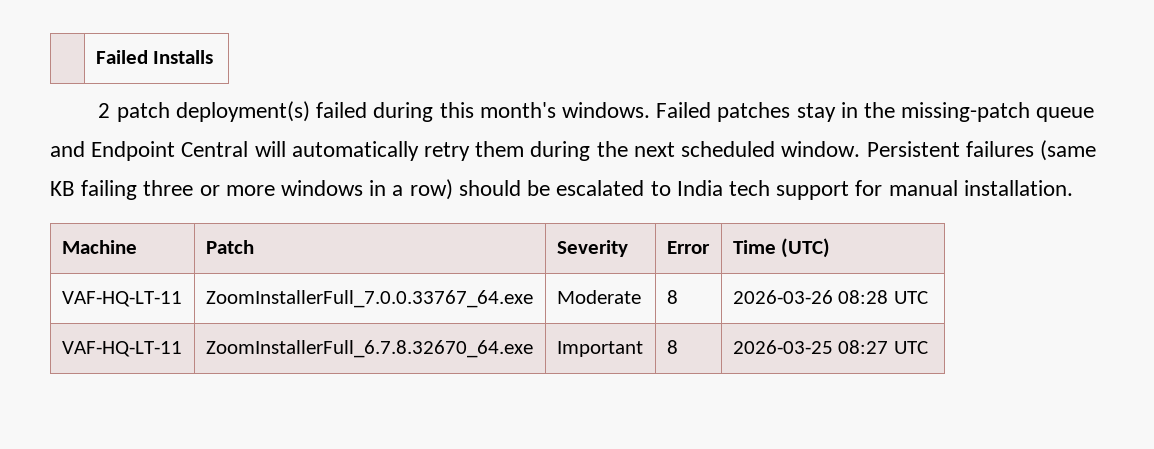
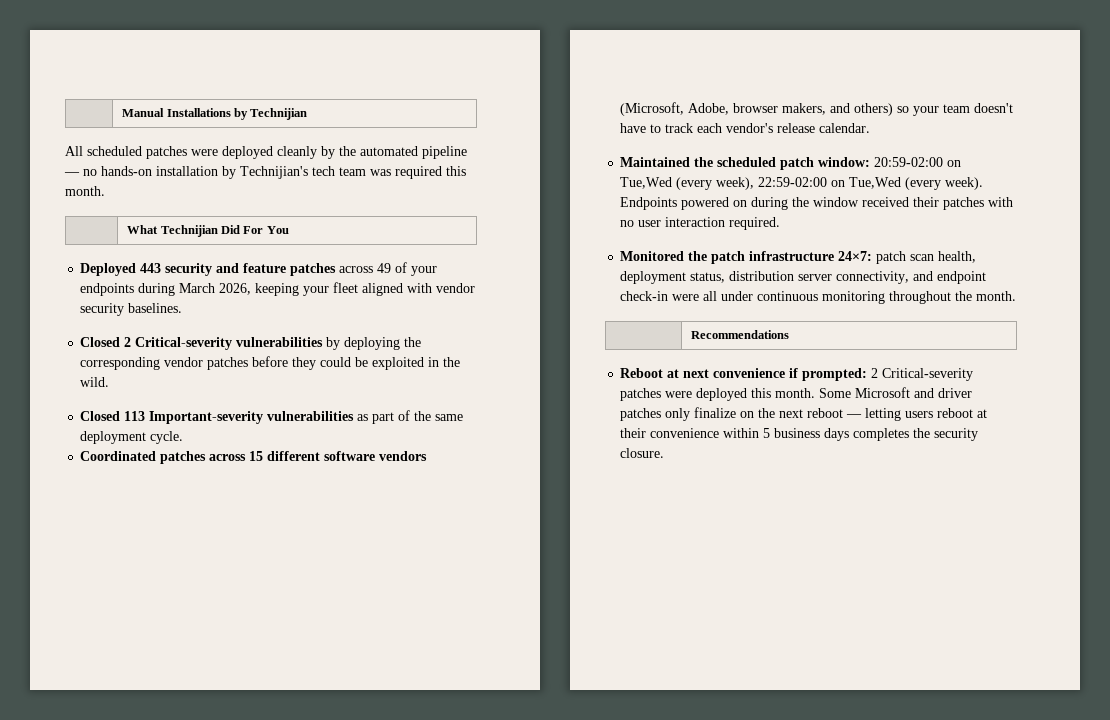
- | Failed Installs
- 2 patch deployment(s) failed during this month's windows. Failed patches stay in the missing-patch queue and Endpoint Central will automatically retry them during the next scheduled window. Persistent failures (same KB failing three or more windows in a row) should be escalated to India tech support for manual installation.
- Machine | Patch | Severity | Error | Time (UTC)
- VAF-HQ-LT-11 | ZoomInstallerFull_7.0.0.33767_64.exe | Moderate | 8 | 2026-03-26 08:28 UTC
- VAF-HQ-LT-11 | ZoomInstallerFull_6.7.8.32670_64.exe | Important | 8 | 2026-03-25 08:27 UTC
+ | Manual Installations by Technijian
+ All scheduled patches were deployed cleanly by the automated pipeline — no hands-on installation by Technijian's tech team was required this month.
+ | What Technijian Did For You
+ Deployed 443 security and feature patches across 49 of your endpoints during March 2026, keeping your fleet aligned with vendor security baselines.
+ Closed 2 Critical-severity vulnerabilities by deploying the corresponding vendor patches before they could be exploited in the wild.
+ Closed 113 Important-severity vulnerabilities as part of the same deployment cycle.
+ Coordinated patches across 15 different software vendors (Microsoft, Adobe, browser makers, and others) so your team doesn't have to track each vendor's release calendar.
+ Maintained the scheduled patch window: 20:59-02:00 on Tue,Wed (every week), 22:59-02:00 on Tue,Wed (every week). Endpoints powered on during the window received their patches with no user interaction required.
+ Monitored the patch infrastructure 24×7: patch scan health, deployment status, distribution server connectivity, and endpoint check-in were all under continuous monitoring throughout the month.
+ | Recommendations
+ Reboot at next convenience if prompted: 2 Critical-severity patches were deployed this month. Some Microsoft and driver patches only finalize on the next reboot — letting users reboot at their convenience within 5 business days completes the security closure.

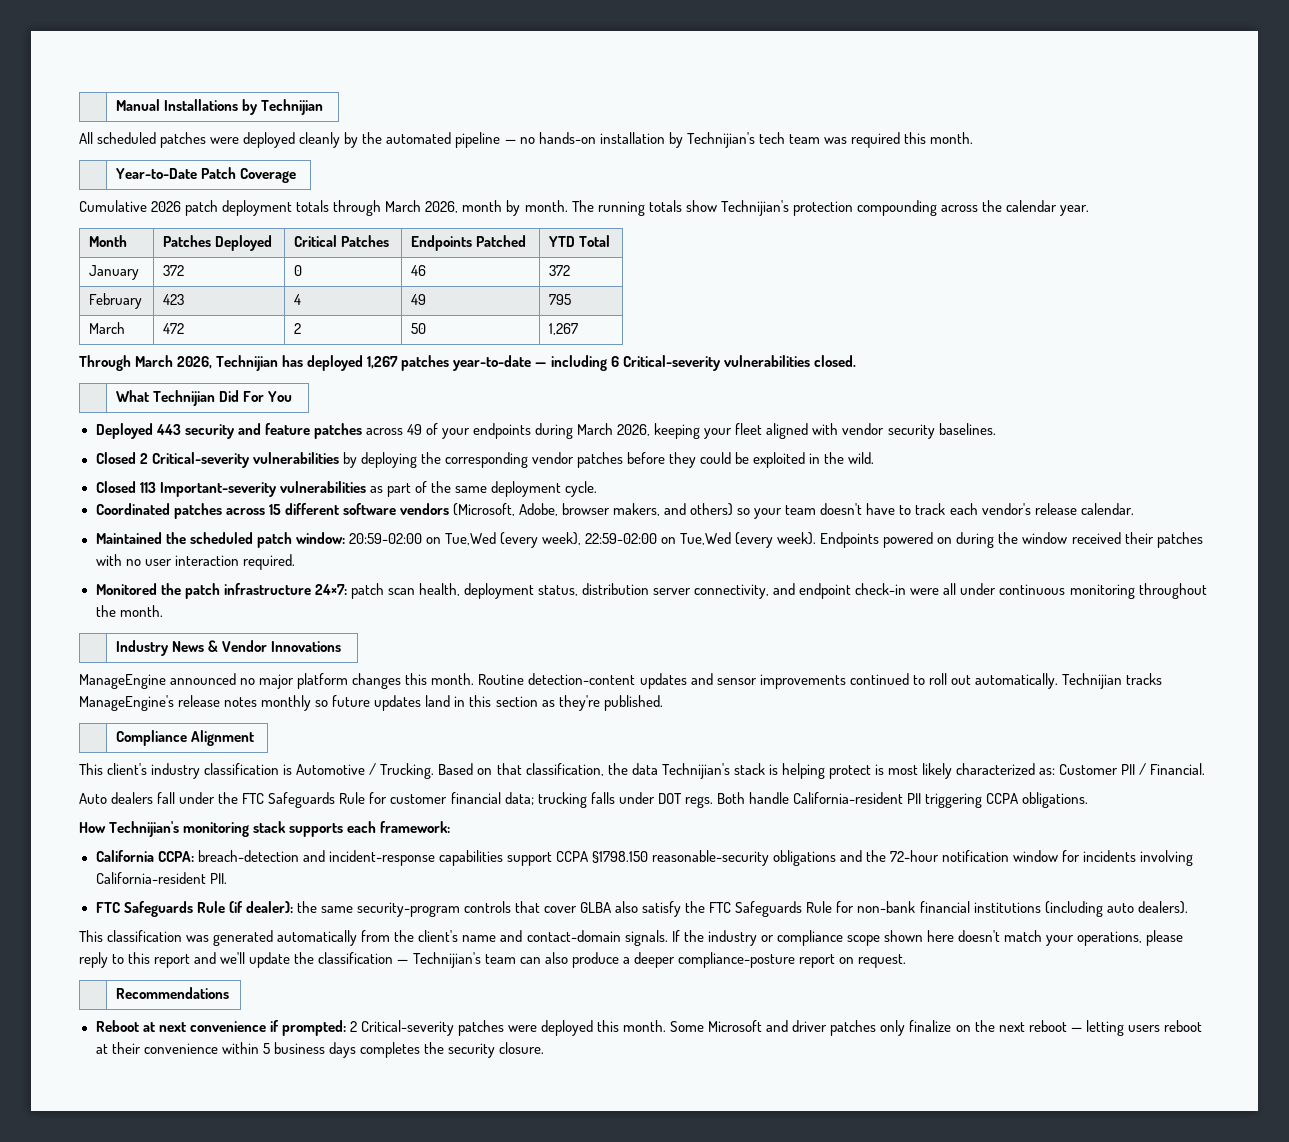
+ | Year-to-Date Patch Coverage
+ Cumulative 2026 patch deployment totals through March 2026, month by month. The running totals show Technijian's protection compounding across the calendar year.
+ Month | Patches Deployed | Critical Patches | Endpoints Patched | YTD Total
+ January | 372 | 0 | 46 | 372
+ February | 423 | 4 | 49 | 795
+ March | 472 | 2 | 50 | 1,267
+ Through March 2026, Technijian has deployed 1,267 patches year-to-date — including 6 Critical-severity vulnerabilities closed.
+ | Industry News & Vendor Innovations
+ ManageEngine announced no major platform changes this month. Routine detection-content updates and sensor improvements continued to roll out automatically. Technijian tracks ManageEngine's release notes monthly so future updates land in this section as they're published.
+ | Compliance Alignment
+ This client's industry classification is Automotive / Trucking. Based on that classification, the data Technijian's stack is helping protect is most likely characterized as: Customer PII / Financial.
+ Auto dealers fall under the FTC Safeguards Rule for customer financial data; trucking falls under DOT regs. Both handle California-resident PII triggering CCPA obligations.
+ How Technijian's monitoring stack supports each framework:
+ California CCPA: breach-detection and incident-response capabilities support CCPA §1798.150 reasonable-security obligations and the 72-hour notification window for incidents involving California-resident PII.
+ FTC Safeguards Rule (if dealer): the same security-program controls that cover GLBA also satisfy the FTC Safeguards Rule for non-bank financial institutions (including auto dealers).
+ This classification was generated automatically from the client's name and contact-domain signals. If the industry or compliance scope shown here doesn't match your operations, please reply to this report and we'll update the classification — Technijian's team can also produce a deeper compliance-posture report on request.

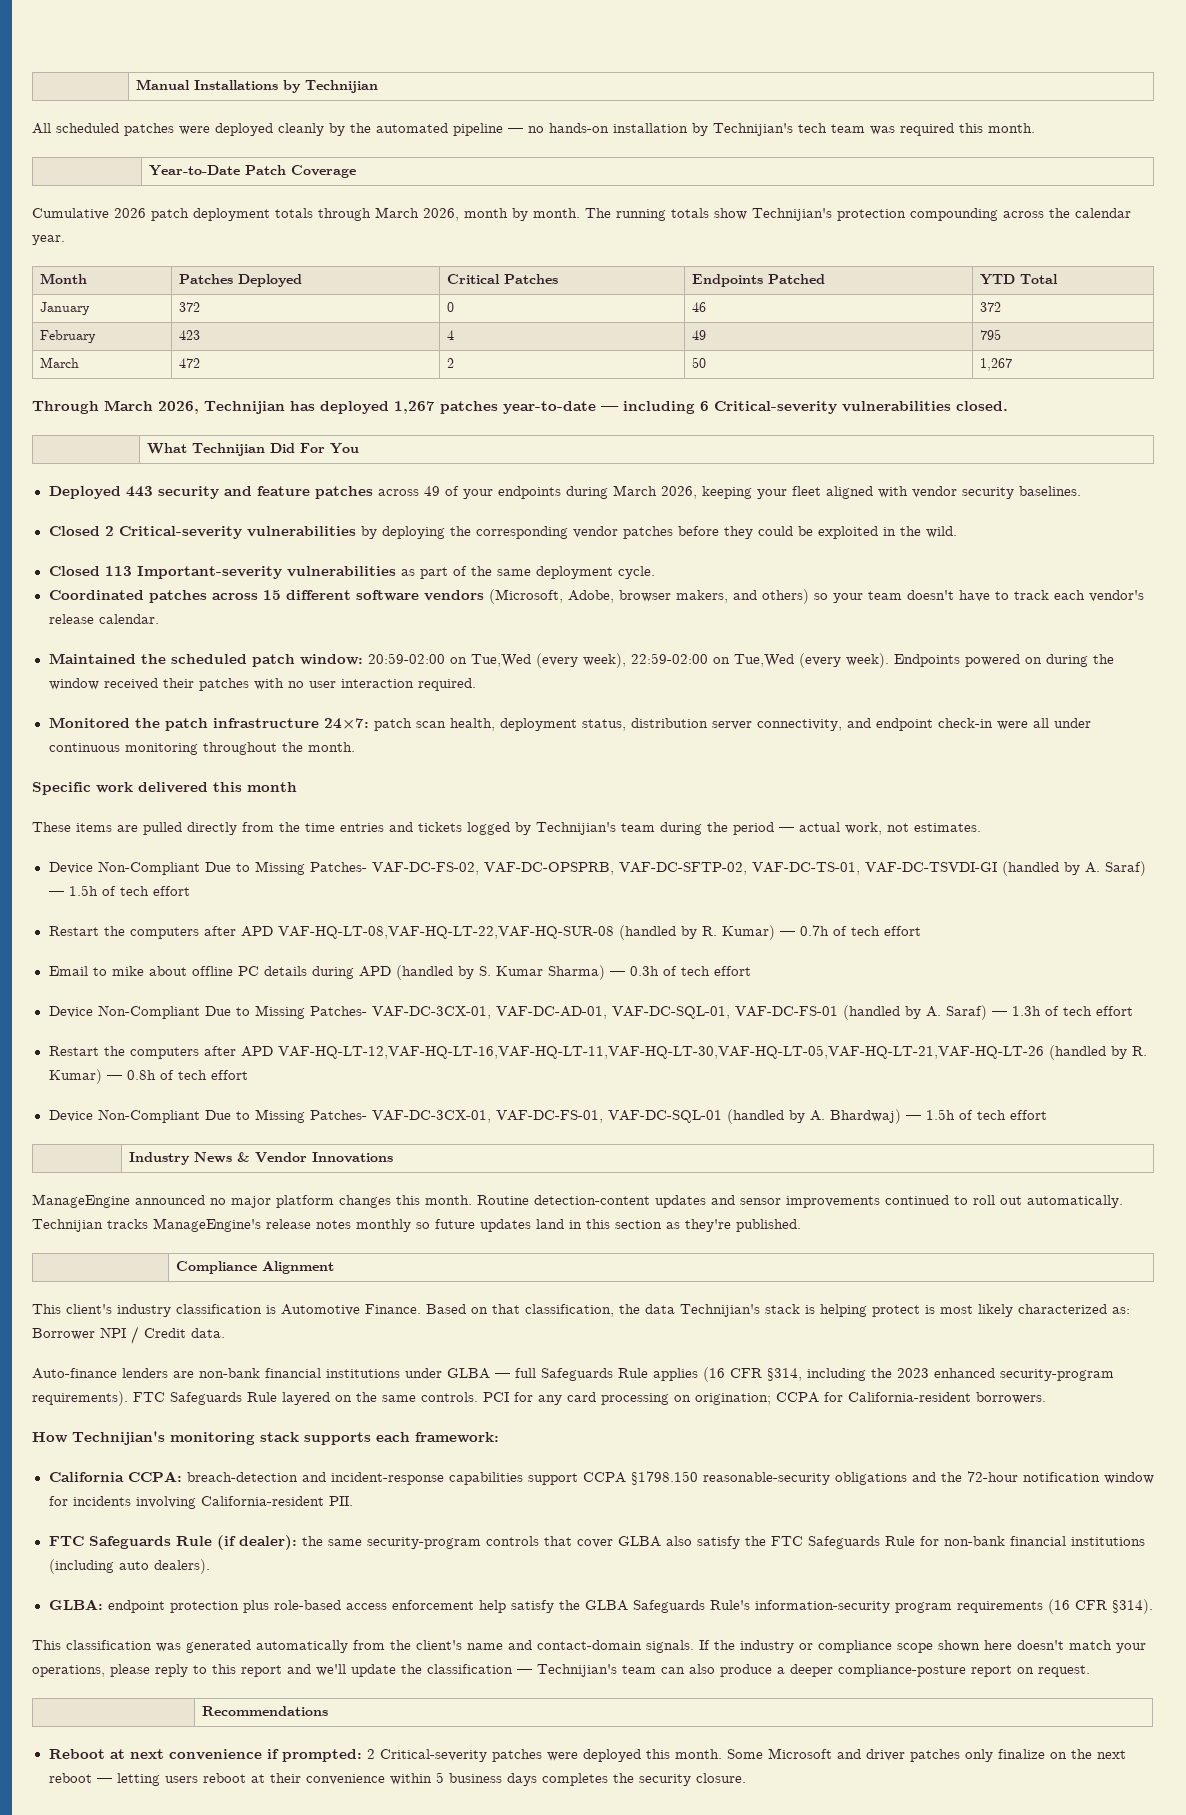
+ Specific work delivered this month
+ These items are pulled directly from the time entries and tickets logged by Technijian's team during the period — actual work, not estimates.
+ Device Non-Compliant Due to Missing Patches- VAF-DC-FS-02, VAF-DC-OPSPRB, VAF-DC-SFTP-02, VAF-DC-TS-01, VAF-DC-TSVDI-GI (handled by A. Saraf) — 1.5h of tech effort
+ Restart the computers after APD VAF-HQ-LT-08,VAF-HQ-LT-22,VAF-HQ-SUR-08 (handled by R. Kumar) — 0.7h of tech effort
+ Email to mike about offline PC details during APD (handled by S. Kumar Sharma) — 0.3h of tech effort
+ Device Non-Compliant Due to Missing Patches- VAF-DC-3CX-01, VAF-DC-AD-01, VAF-DC-SQL-01, VAF-DC-FS-01 (handled by A. Saraf) — 1.3h of tech effort
+ Restart the computers after APD VAF-HQ-LT-12,VAF-HQ-LT-16,VAF-HQ-LT-11,VAF-HQ-LT-30,VAF-HQ-LT-05,VAF-HQ-LT-21,VAF-HQ-LT-26 (handled by R. Kumar) — 0.8h of tech effort
+ Device Non-Compliant Due to Missing Patches- VAF-DC-3CX-01, VAF-DC-FS-01, VAF-DC-SQL-01 (handled by A. Bhardwaj) — 1.5h of tech effort
- This client's industry classification is Automotive / Trucking.
+ This client's industry classification is Automotive Finance.
- Based on that classification, the data Technijian's stack is helping protect is most likely characterized as: Customer PII / Financial.
- Auto dealers fall under the FTC Safeguards Rule for customer financial data; trucking falls under DOT regs. Both handle California-resident PII triggering CCPA obligations.
+ Based on that classification, the data Technijian's stack is helping protect is most likely characterized as: Borrower NPI / Credit data.
+ Auto-finance lenders are non-bank financial institutions under GLBA — full Safeguards Rule applies (16 CFR §314, including the 2023 enhanced security-program requirements). FTC Safeguards Rule layered on the same controls. PCI for any card processing on origination; CCPA for California-resident borrowers.
+ GLBA: endpoint protection plus role-based access enforcement help satisfy the GLBA Safeguards Rule's information-security program requirements (16 CFR §314).

